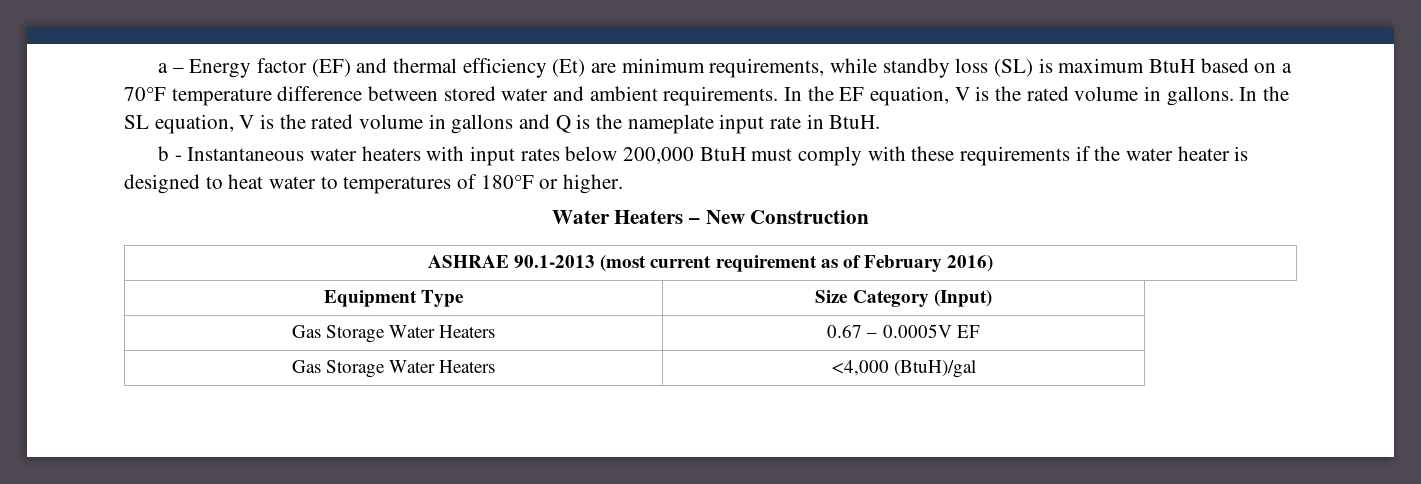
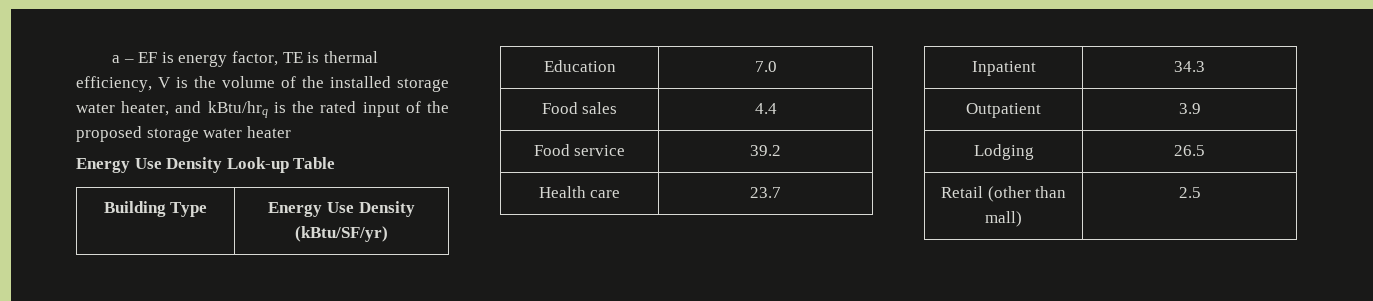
- a – Energy factor (EF) and thermal efficiency (Et) are minimum requirements, while standby loss (SL) is maximum BtuH based on a 70°F temperature difference between stored water and ambient requirements. In the EF equation, V is the rated volume in gallons. In the SL equation, V is the rated volume in gallons and Q is the nameplate input rate in BtuH.
- b - Instantaneous water heaters with input rates below 200,000 BtuH must comply with these requirements if the water heater is designed to heat water to temperatures of 180°F or higher.
- Water Heaters – New Construction
- ASHRAE 90.1-2013 (most current requirement as of February 2016)
- Equipment Type | Size Category (Input)
- Gas Storage Water Heaters | 0.67 – 0.0005V EF
- Gas Storage Water Heaters | <4,000 (BtuH)/gal
+ a – EF is energy factor, TE is thermal efficiency, V is the volume of the installed storage water heater, and kBtu/hrq is the rated input of the proposed storage water heater
+ Energy Use Density Look-up Table
+ Building Type | Energy Use Density (kBtu/SF/yr)
+ Education | 7.0
+ Food sales | 4.4
+ Food service | 39.2
+ Health care | 23.7
+ Inpatient | 34.3
+ Outpatient | 3.9
+ Lodging | 26.5
+ Retail (other than mall) | 2.5

